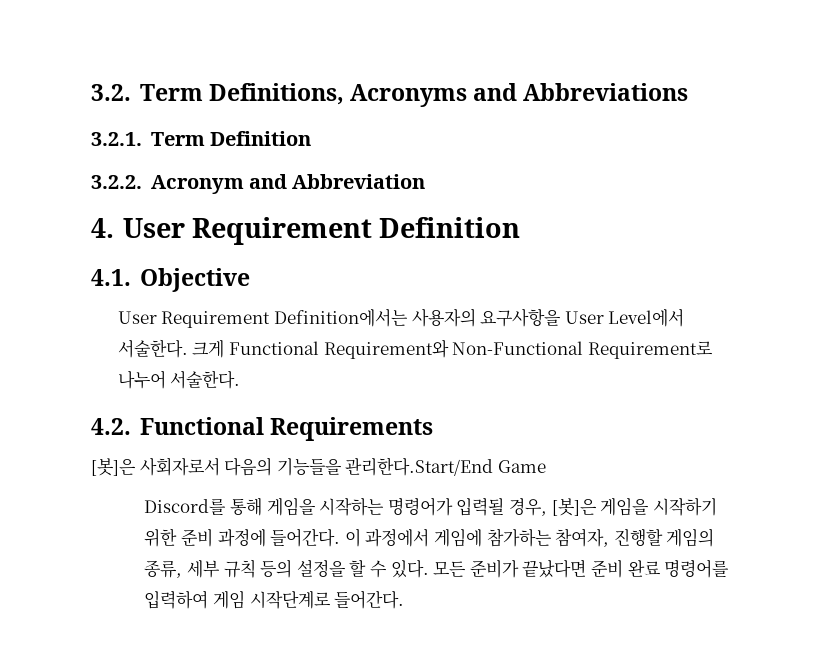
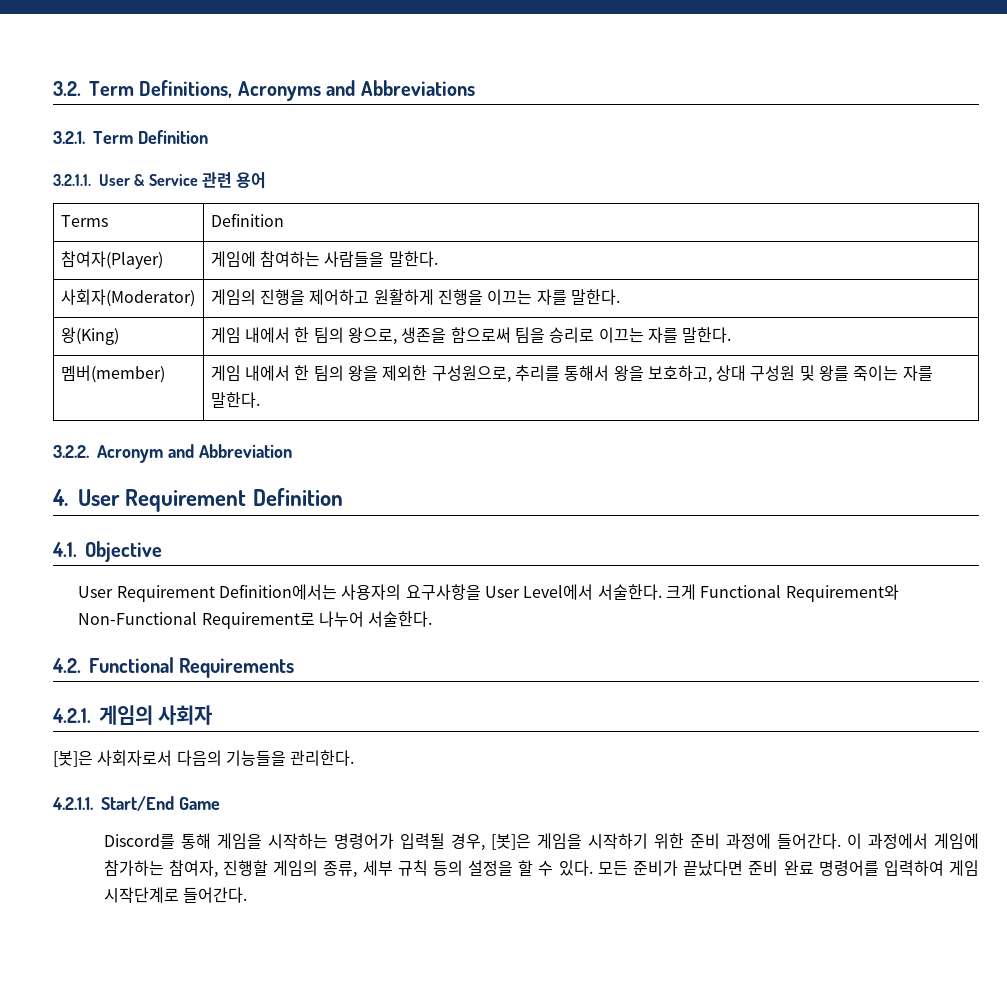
+ 3.2.1.1. User & Service 관련 용어
+ Terms | Definition
+ 참여자(Player) | 게임에 참여하는 사람들을 말한다.
+ 사회자(Moderator) | 게임의 진행을 제어하고 원활하게 진행을 이끄는 자를 말한다.
+ 왕(King) | 게임 내에서 한 팀의 왕으로, 생존을 함으로써 팀을 승리로 이끄는 자를 말한다.
+ 멤버(member) | 게임 내에서 한 팀의 왕을 제외한 구성원으로, 추리를 통해서 왕을 보호하고, 상대 구성원 및 왕를 죽이는 자를 말한다.
+ 4.2.1. 게임의 사회자
- [봇]은 사회자로서 다음의 기능들을 관리한다.Start/End Game
+ [봇]은 사회자로서 다음의 기능들을 관리한다.
+ 4.2.1.1. Start/End Game

